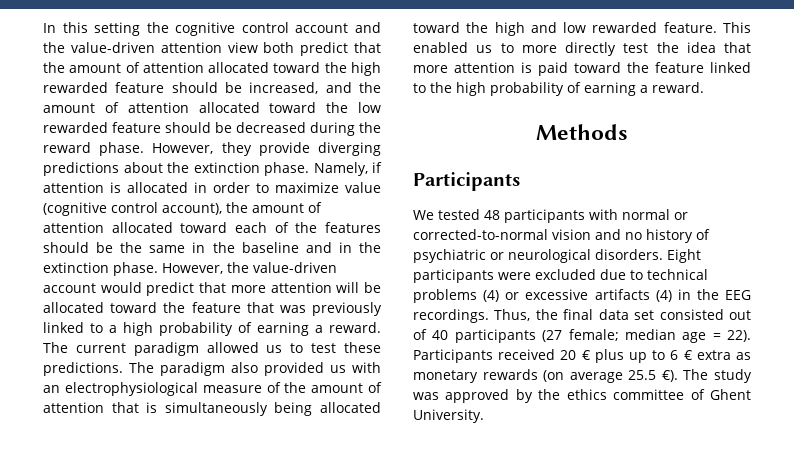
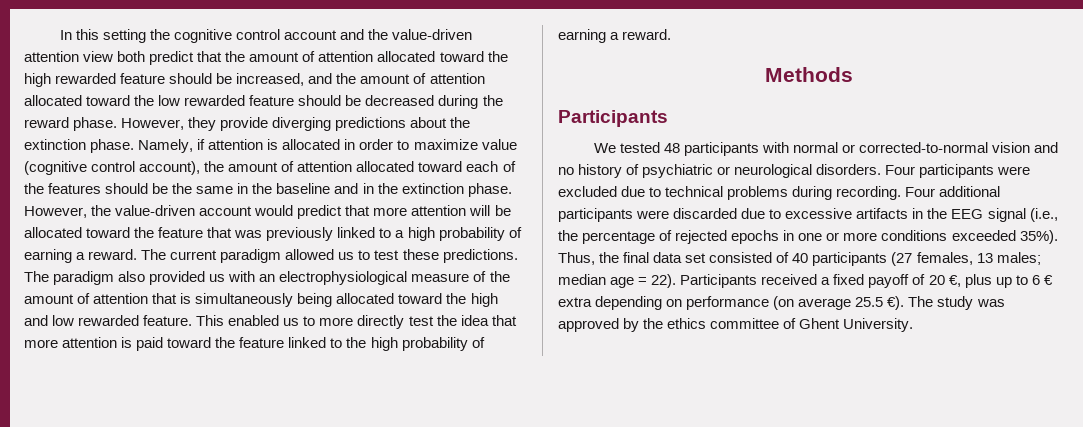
- Eight participants were excluded due to technical problems (4) or excessive artifacts (4) in the EEG recordings.
+ Four participants were excluded due to technical problems during recording. Four additional participants were discarded due to excessive artifacts in the EEG signal (i.e., the percentage of rejected epochs in one or more conditions exceeded 35%).
- Thus, the final data set consisted out of 40 participants (27 female; median age = 22).
+ Thus, the final data set consisted of 40 participants (27 females, 13 males; median age = 22).
- Participants received 20 € plus up to 6 € extra as monetary rewards (on average 25.5 €).
+ Participants received a fixed payoff of 20 €, plus up to 6 € extra depending on performance (on average 25.5 €).

